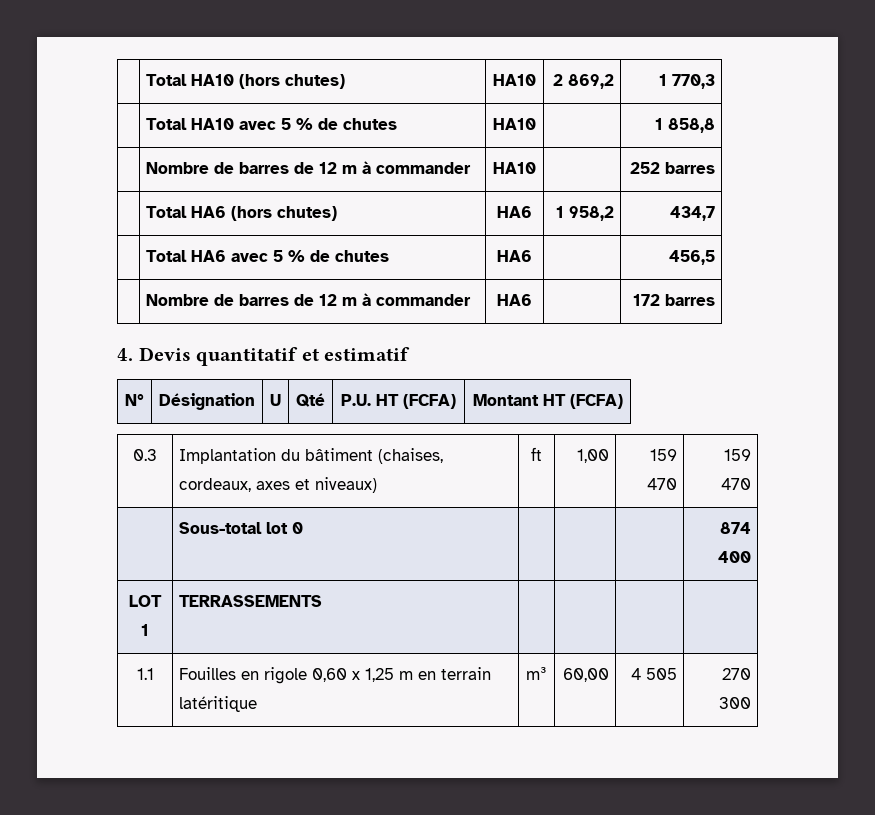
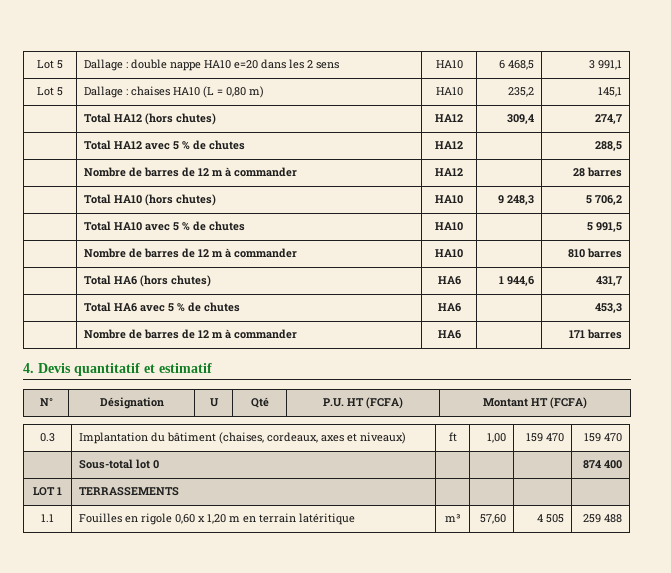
+ Lot 5 | Dallage : double nappe HA10 e=20 dans les 2 sens | HA10 | 6 468,5 | 3 991,1
+ Lot 5 | Dallage : chaises HA10 (L = 0,80 m) | HA10 | 235,2 | 145,1
+ | Total HA12 (hors chutes) | HA12 | 309,4 | 274,7
+ | Total HA12 avec 5 % de chutes | HA12 | | 288,5
+ | Nombre de barres de 12 m à commander | HA12 | | 28 barres
- | Total HA10 (hors chutes) | HA10 | 2 869,2 | 1 770,3
+ | Total HA10 (hors chutes) | HA10 | 9 248,3 | 5 706,2
- | Total HA10 avec 5 % de chutes | HA10 | | 1 858,8
+ | Total HA10 avec 5 % de chutes | HA10 | | 5 991,5
- | Nombre de barres de 12 m à commander | HA10 | | 252 barres
+ | Nombre de barres de 12 m à commander | HA10 | | 810 barres
- | Total HA6 (hors chutes) | HA6 | 1 958,2 | 434,7
+ | Total HA6 (hors chutes) | HA6 | 1 944,6 | 431,7
- | Total HA6 avec 5 % de chutes | HA6 | | 456,5
+ | Total HA6 avec 5 % de chutes | HA6 | | 453,3
- | Nombre de barres de 12 m à commander | HA6 | | 172 barres
+ | Nombre de barres de 12 m à commander | HA6 | | 171 barres
- 1.1 | Fouilles en rigole 0,60 x 1,25 m en terrain latéritique | m³ | 60,00 | 4 505 | 270 300
+ 1.1 | Fouilles en rigole 0,60 x 1,20 m en terrain latéritique | m³ | 57,60 | 4 505 | 259 488

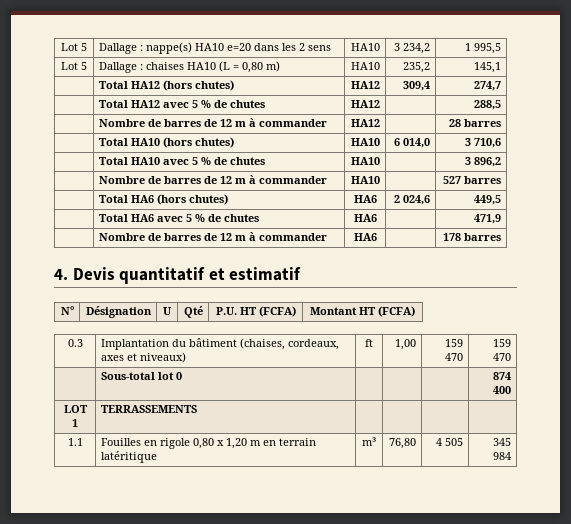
- Lot 5 | Dallage : double nappe HA10 e=20 dans les 2 sens | HA10 | 6 468,5 | 3 991,1
+ Lot 5 | Dallage : nappe(s) HA10 e=20 dans les 2 sens | HA10 | 3 234,2 | 1 995,5
- | Total HA10 (hors chutes) | HA10 | 9 248,3 | 5 706,2
+ | Total HA10 (hors chutes) | HA10 | 6 014,0 | 3 710,6
- | Total HA10 avec 5 % de chutes | HA10 | | 5 991,5
+ | Total HA10 avec 5 % de chutes | HA10 | | 3 896,2
- | Nombre de barres de 12 m à commander | HA10 | | 810 barres
+ | Nombre de barres de 12 m à commander | HA10 | | 527 barres
- | Total HA6 (hors chutes) | HA6 | 1 944,6 | 431,7
+ | Total HA6 (hors chutes) | HA6 | 2 024,6 | 449,5
- | Total HA6 avec 5 % de chutes | HA6 | | 453,3
+ | Total HA6 avec 5 % de chutes | HA6 | | 471,9
- | Nombre de barres de 12 m à commander | HA6 | | 171 barres
+ | Nombre de barres de 12 m à commander | HA6 | | 178 barres
- 1.1 | Fouilles en rigole 0,60 x 1,20 m en terrain latéritique | m³ | 57,60 | 4 505 | 259 488
+ 1.1 | Fouilles en rigole 0,80 x 1,20 m en terrain latéritique | m³ | 76,80 | 4 505 | 345 984

